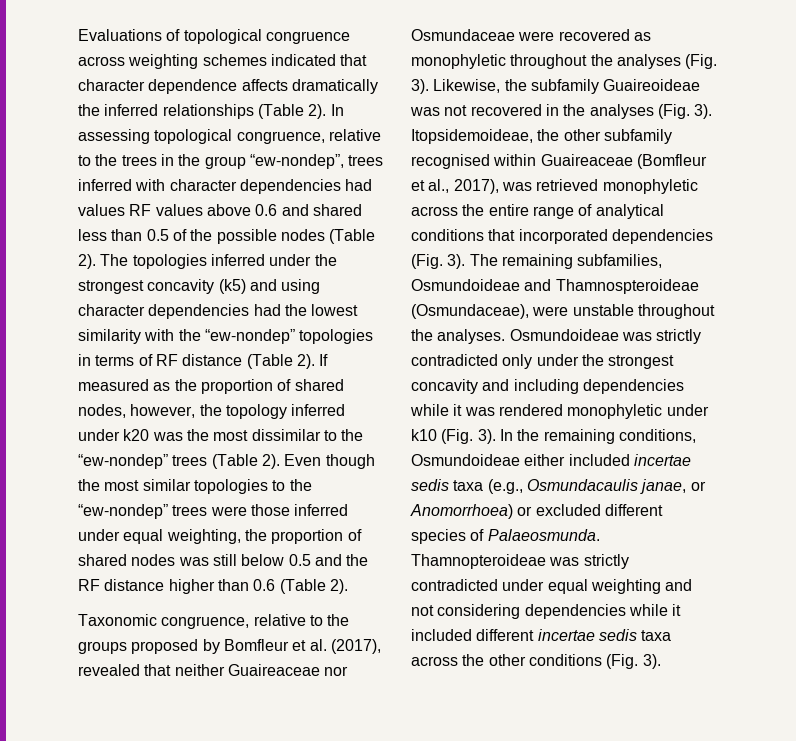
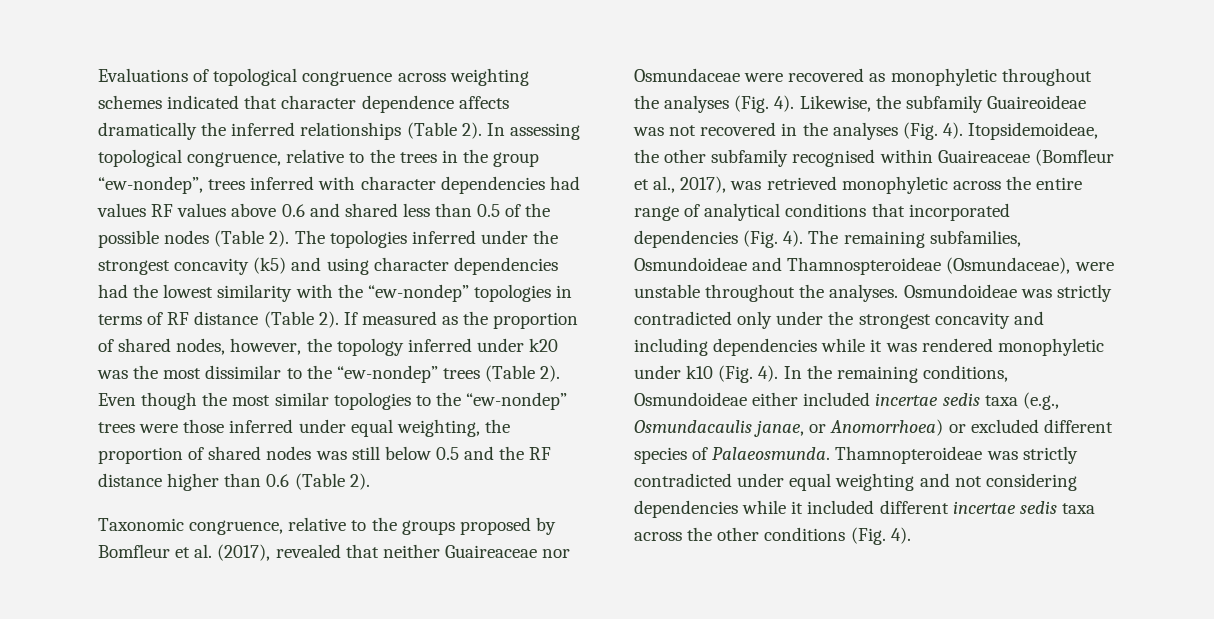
- Taxonomic congruence, relative to the groups proposed by Bomfleur et al. (2017), revealed that neither Guaireaceae nor Osmundaceae were recovered as monophyletic throughout the analyses (Fig. 3).
+ Taxonomic congruence, relative to the groups proposed by Bomfleur et al. (2017), revealed that neither Guaireaceae nor Osmundaceae were recovered as monophyletic throughout the analyses (Fig. 4).
- Likewise, the subfamily Guaireoideae was not recovered in the analyses (Fig. 3).
+ Likewise, the subfamily Guaireoideae was not recovered in the analyses (Fig. 4).
- Itopsidemoideae, the other subfamily recognised within Guaireaceae (Bomfleur et al., 2017), was retrieved monophyletic across the entire range of analytical conditions that incorporated dependencies (Fig. 3).
+ Itopsidemoideae, the other subfamily recognised within Guaireaceae (Bomfleur et al., 2017), was retrieved monophyletic across the entire range of analytical conditions that incorporated dependencies (Fig. 4).
- Osmundoideae was strictly contradicted only under the strongest concavity and including dependencies while it was rendered monophyletic under k10 (Fig. 3).
+ Osmundoideae was strictly contradicted only under the strongest concavity and including dependencies while it was rendered monophyletic under k10 (Fig. 4).
- Thamnopteroideae was strictly contradicted under equal weighting and not considering dependencies while it included different incertae sedis taxa across the other conditions (Fig. 3).
+ Thamnopteroideae was strictly contradicted under equal weighting and not considering dependencies while it included different incertae sedis taxa across the other conditions (Fig. 4).

